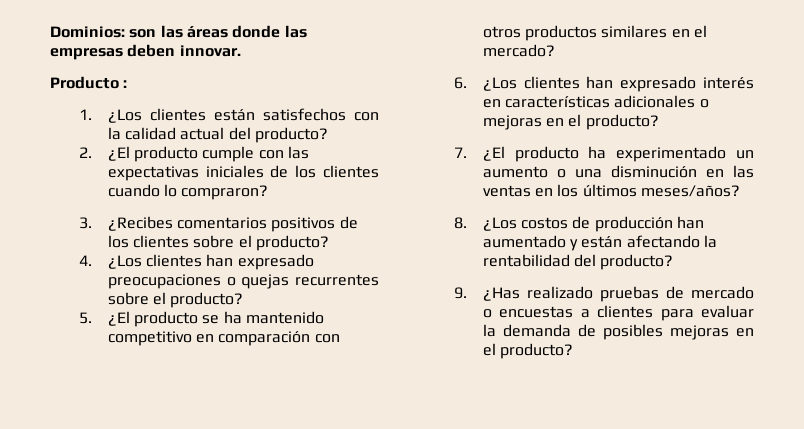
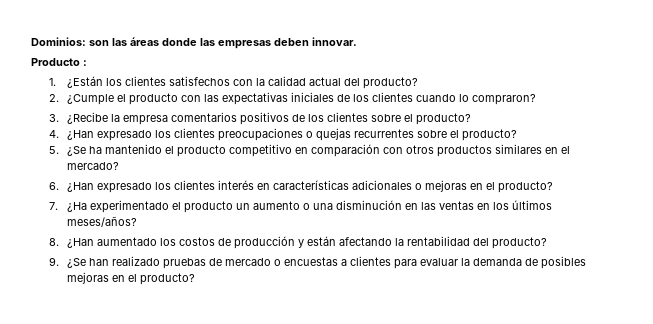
- 1. ¿Los clientes están satisfechos con la calidad actual del producto?
+ 1. ¿Están los clientes satisfechos con la calidad actual del producto?
- 2. ¿El producto cumple con las expectativas iniciales de los clientes cuando lo compraron?
+ 2. ¿Cumple el producto con las expectativas iniciales de los clientes cuando lo compraron?
- 3. ¿Recibes comentarios positivos de los clientes sobre el producto?
+ 3. ¿Recibe la empresa comentarios positivos de los clientes sobre el producto?
- 4. ¿Los clientes han expresado preocupaciones o quejas recurrentes sobre el producto?
+ 4. ¿Han expresado los clientes preocupaciones o quejas recurrentes sobre el producto?
- 5. ¿El producto se ha mantenido competitivo en comparación con otros productos similares en el mercado?
+ 5. ¿Se ha mantenido el producto competitivo en comparación con otros productos similares en el mercado?
- 6. ¿Los clientes han expresado interés en características adicionales o mejoras en el producto?
+ 6. ¿Han expresado los clientes interés en características adicionales o mejoras en el producto?
- 7. ¿El producto ha experimentado un aumento o una disminución en las ventas en los últimos meses/años?
+ 7. ¿Ha experimentado el producto un aumento o una disminución en las ventas en los últimos meses/años?
- 8. ¿Los costos de producción han aumentado y están afectando la rentabilidad del producto?
+ 8. ¿Han aumentado los costos de producción y están afectando la rentabilidad del producto?
- 9. ¿Has realizado pruebas de mercado o encuestas a clientes para evaluar la demanda de posibles mejoras en el producto?
+ 9. ¿Se han realizado pruebas de mercado o encuestas a clientes para evaluar la demanda de posibles mejoras en el producto?

